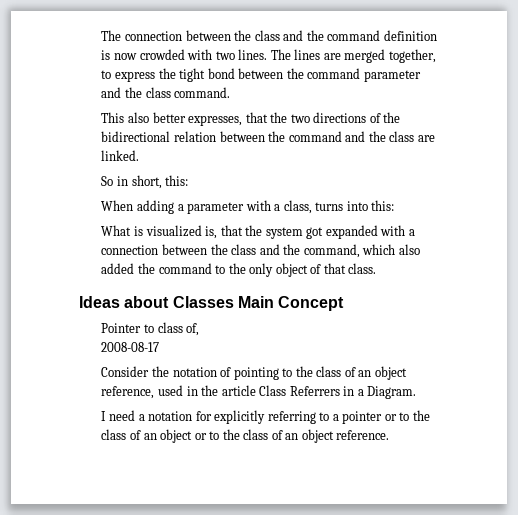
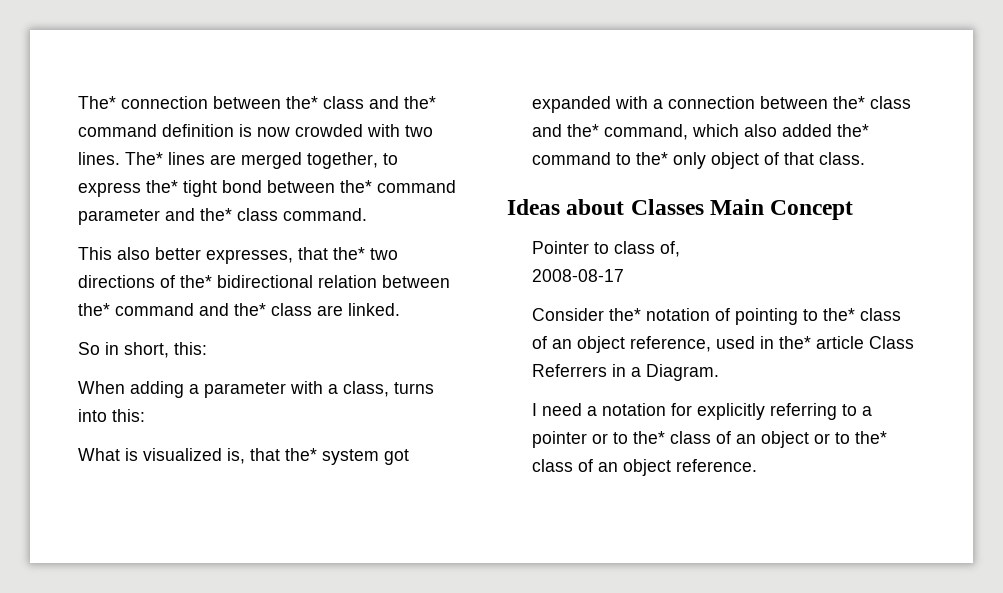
- The connection between the class and the command definition is now crowded with two lines.
+ The* connection between the* class and the* command definition is now crowded with two lines.
- The lines are merged together, to express the tight bond between the command parameter and the class command.
+ The* lines are merged together, to express the* tight bond between the* command parameter and the* class command.
- This also better expresses, that the two directions of the bidirectional relation between the command and the class are linked.
+ This also better expresses, that the* two directions of the* bidirectional relation between the* command and the* class are linked.
- What is visualized is, that the system got expanded with a connection between the class and the command, which also added the command to the only object of that class.
+ What is visualized is, that the* system got expanded with a connection between the* class and the* command, which also added the* command to the* only object of that class.
- Consider the notation of pointing to the class of an object reference, used in the article Class Referrers in a Diagram.
+ Consider the* notation of pointing to the* class of an object reference, used in the* article Class Referrers in a Diagram.
- I need a notation for explicitly referring to a pointer or to the class of an object or to the class of an object reference.
+ I need a notation for explicitly referring to a pointer or to the* class of an object or to the* class of an object reference.

